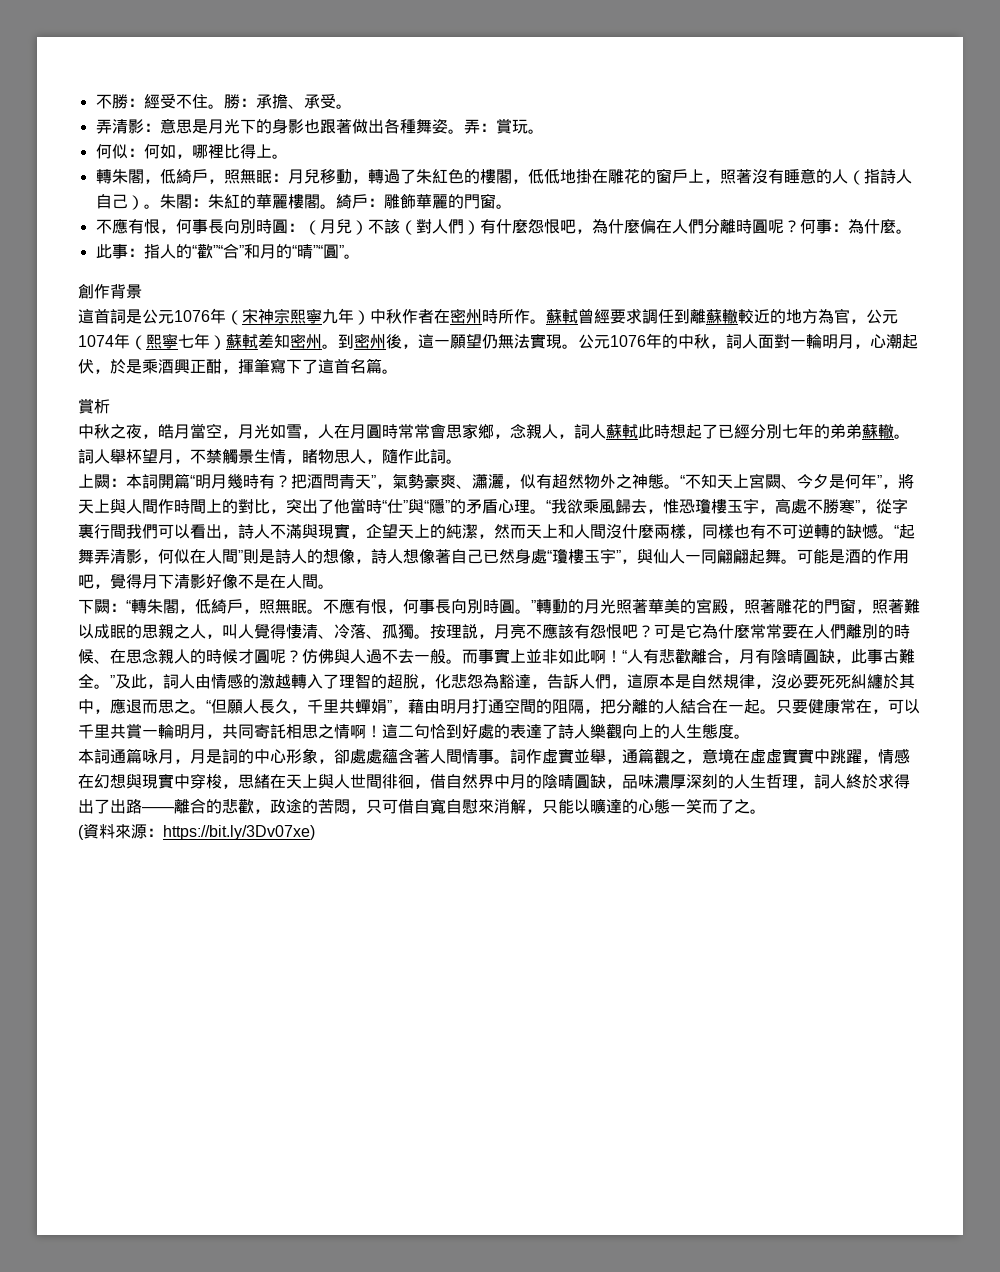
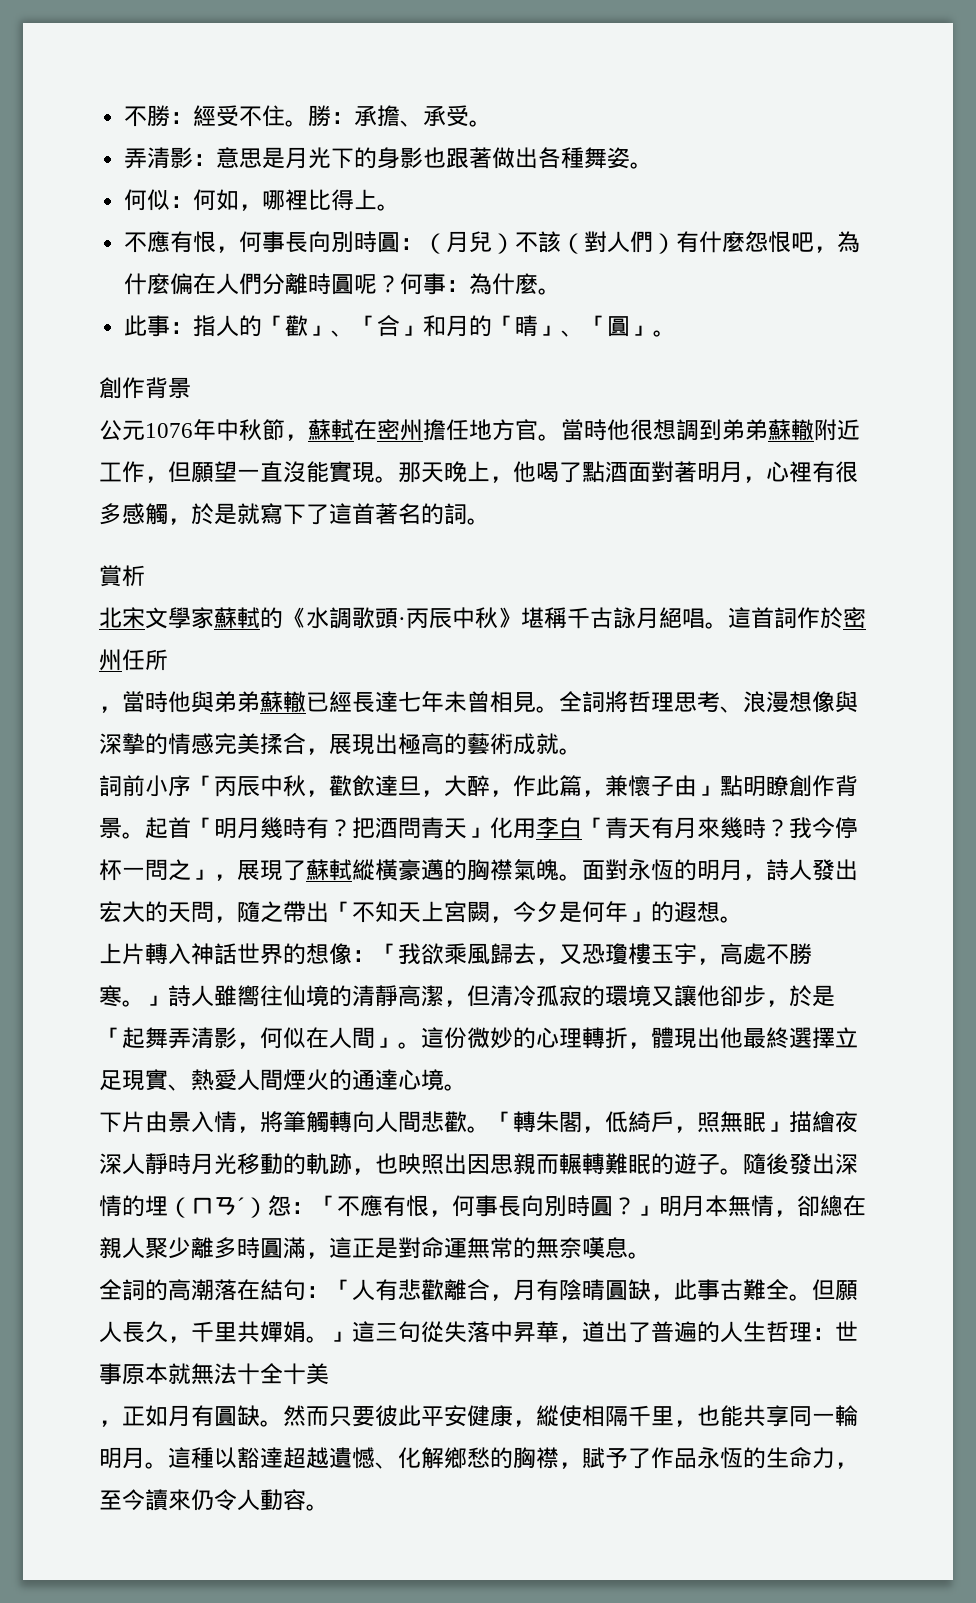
- 弄：賞玩。
- 轉朱閣，低綺戶，照無眠：月兒移動，轉過了朱紅色的樓閣，低低地掛在雕花的窗戶上，照著沒有睡意的人（指詩人自己）。朱閣：朱紅的華麗樓閣。綺戶：雕飾華麗的門窗。
- 此事：指人的“歡”“合”和月的“晴”“圓”。
+ 此事：指人的「歡」、「合」和月的「晴」、「圓」。
- 這首詞是公元1076年（宋神宗熙寧九年）中秋作者在密州時所作。蘇軾曾經要求調任到離蘇轍較近的地方為官，公元1074年（熙寧七年）蘇軾差知密州。到密州後，這一願望仍無法實現。公元1076年的中秋，詞人面對一輪明月，心潮起伏，於是乘酒興正酣，揮筆寫下了這首名篇。
+ 公元1076年中秋節，蘇軾在密州擔任地方官。當時他很想調到弟弟蘇轍附近工作，但願望一直沒能實現。那天晚上，他喝了點酒面對著明月，心裡有很多感觸，於是就寫下了這首著名的詞。
- 中秋之夜，皓月當空，月光如雪，人在月圓時常常會思家鄉，念親人，詞人蘇軾此時想起了已經分別七年的弟弟蘇轍。詞人舉杯望月，不禁觸景生情，睹物思人，隨作此詞。
- 上闕：本詞開篇“明月幾時有？
+ 北宋文學家蘇軾的《水調歌頭·丙辰中秋》堪稱千古詠月絕唱。這首詞作於密州任所
+ ，當時他與弟弟蘇轍已經長達七年未曾相見。全詞將哲理思考、浪漫想像與深摯的情感完美揉合，展現出極高的藝術成就。
+ 詞前小序「丙辰中秋，歡飲達旦，大醉，作此篇，兼懷子由」點明瞭創作背景。起首「明月幾時有？
- 把酒問青天”，氣勢豪爽、瀟灑，似有超然物外之神態。“不知天上宮闕、今夕是何年”，將天上與人間作時間上的對比，突出了他當時“仕”與“隱”的矛盾心理。“我欲乘風歸去，惟恐瓊樓玉宇，高處不勝寒”，從字裏行間我們可以看出，詩人不滿與現實，企望天上的純潔，然而天上和人間沒什麼兩樣，同樣也有不可逆轉的缺憾。“起舞弄清影，何似在人間”則是詩人的想像，詩人想像著自己已然身處“瓊樓玉宇”，與仙人一同翩翩起舞。可能是酒的作用吧，覺得月下清影好像不是在人間。
- 下闕：“轉朱閣，低綺戶，照無眠。不應有恨，何事長向別時圓。”轉動的月光照著華美的宮殿，照著雕花的門窗，照著難以成眠的思親之人，叫人覺得悽清、冷落、孤獨。按理説，月亮不應該有怨恨吧？可是它為什麼常常要在人們離別的時候、在思念親人的時候才圓呢？仿佛與人過不去一般。而事實上並非如此啊！“人有悲歡離合，月有陰晴圓缺，此事古難全。”及此，詞人由情感的激越轉入了理智的超脫，化悲怨為豁達，告訴人們，這原本是自然規律，沒必要死死糾纏於其中，應退而思之。“但願人長久，千里共蟬娟”，藉由明月打通空間的阻隔，把分離的人結合在一起。只要健康常在，可以千里共賞一輪明月，共同寄託相思之情啊！這二句恰到好處的表達了詩人樂觀向上的人生態度。
- 本詞通篇咏月，月是詞的中心形象，卻處處蘊含著人間情事。詞作虛實並舉，通篇觀之，意境在虛虛實實中跳躍，情感在幻想與現實中穿梭，思緒在天上與人世間徘徊，借自然界中月的陰晴圓缺，品味濃厚深刻的人生哲理，詞人終於求得出了出路——離合的悲歡，政途的苦悶，只可借自寬自慰來消解，只能以曠達的心態一笑而了之。
- (資料來源：https://bit.ly/3Dv07xe)
+ 把酒問青天」化用李白「青天有月來幾時？我今停杯一問之」，展現了蘇軾縱橫豪邁的胸襟氣魄。面對永恆的明月，詩人發出宏大的天問，隨之帶出「不知天上宮闕，今夕是何年」的遐想。
+ 上片轉入神話世界的想像：「我欲乘風歸去，又恐瓊樓玉宇，高處不勝寒。」詩人雖嚮往仙境的清靜高潔，但清冷孤寂的環境又讓他卻步，於是「起舞弄清影，何似在人間」。這份微妙的心理轉折，體現出他最終選擇立足現實、熱愛人間煙火的通達心境。
+ 下片由景入情，將筆觸轉向人間悲歡。「轉朱閣，低綺戶，照無眠」描繪夜深人靜時月光移動的軌跡，也映照出因思親而輾轉難眠的遊子。隨後發出深情的埋（ㄇㄢˊ）怨：「不應有恨，何事長向別時圓？」明月本無情，卻總在親人聚少離多時圓滿，這正是對命運無常的無奈嘆息。
+ 全詞的高潮落在結句：「人有悲歡離合，月有陰晴圓缺，此事古難全。但願人長久，千里共嬋娟。」這三句從失落中昇華，道出了普遍的人生哲理：世事原本就無法十全十美
+ ，正如月有圓缺。然而只要彼此平安健康，縱使相隔千里，也能共享同一輪明月。這種以豁達超越遺憾、化解鄉愁的胸襟，賦予了作品永恆的生命力，至今讀來仍令人動容。

